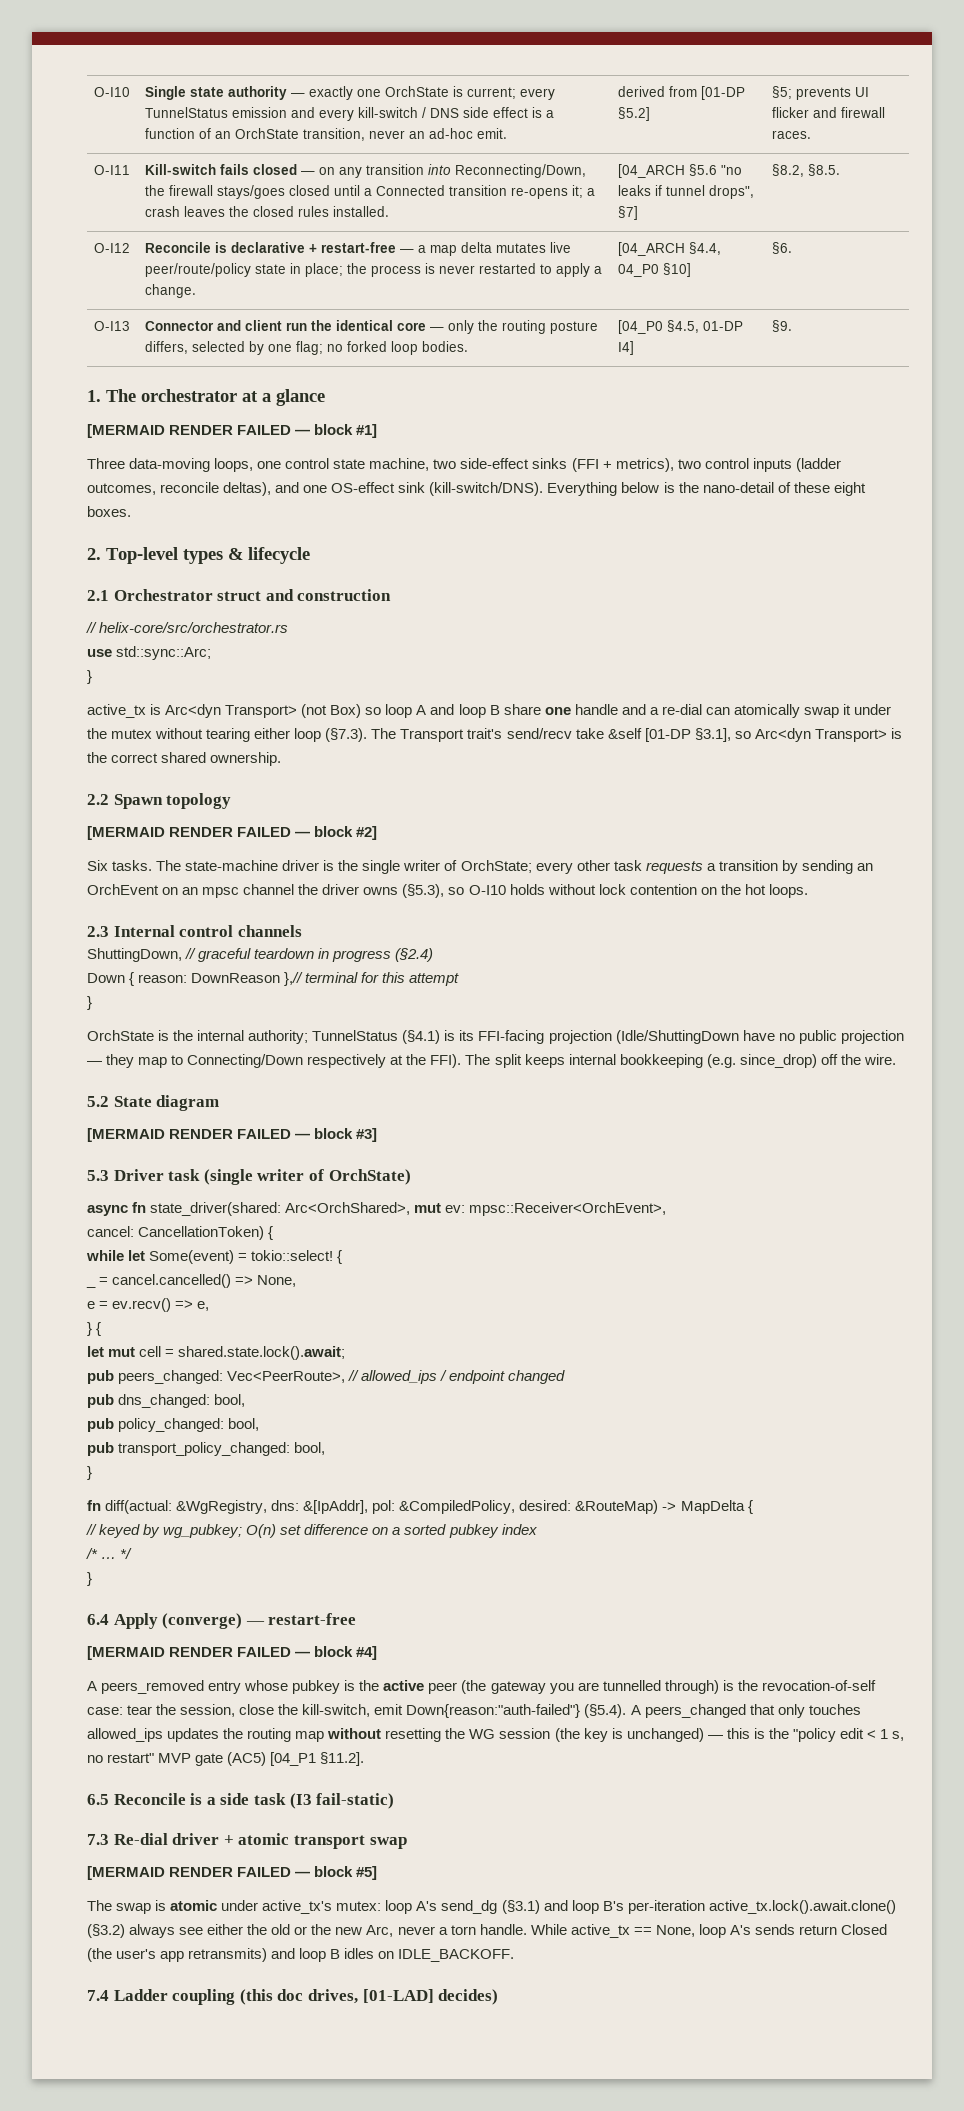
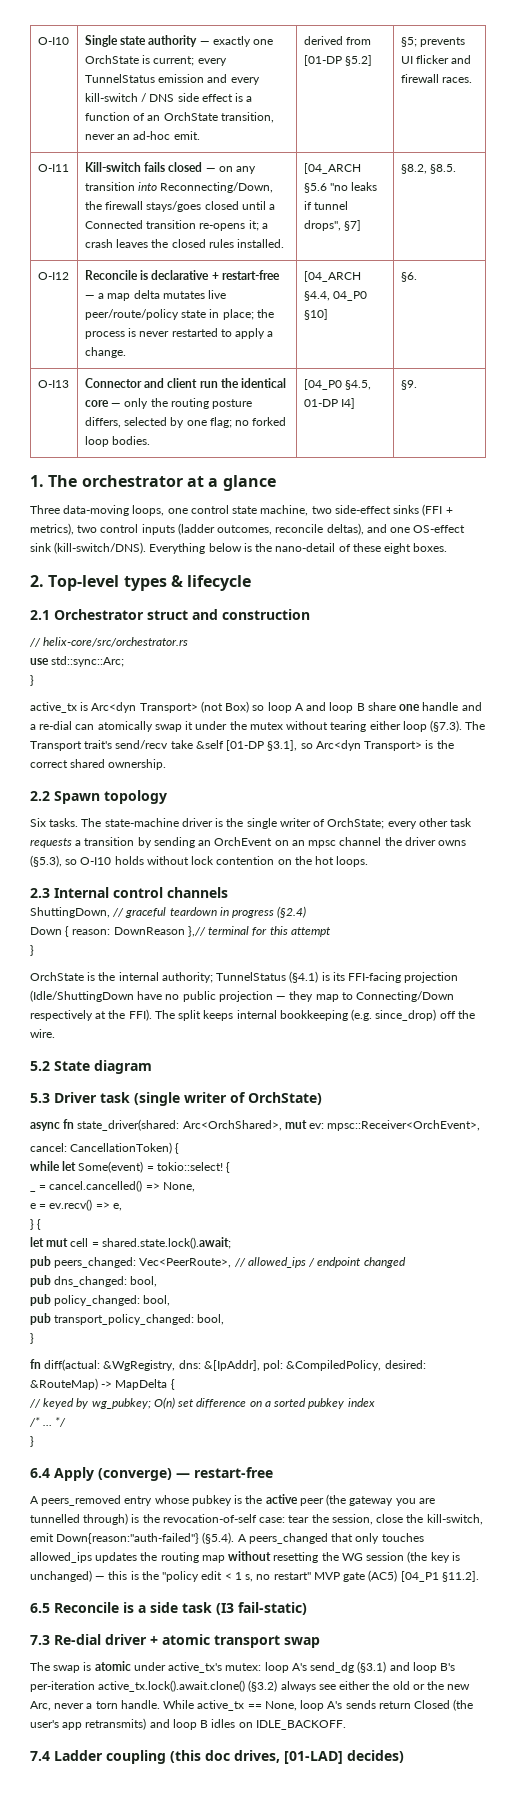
- [MERMAID RENDER FAILED — block #1]
- [MERMAID RENDER FAILED — block #2]
- [MERMAID RENDER FAILED — block #3]
- [MERMAID RENDER FAILED — block #4]
- [MERMAID RENDER FAILED — block #5]

